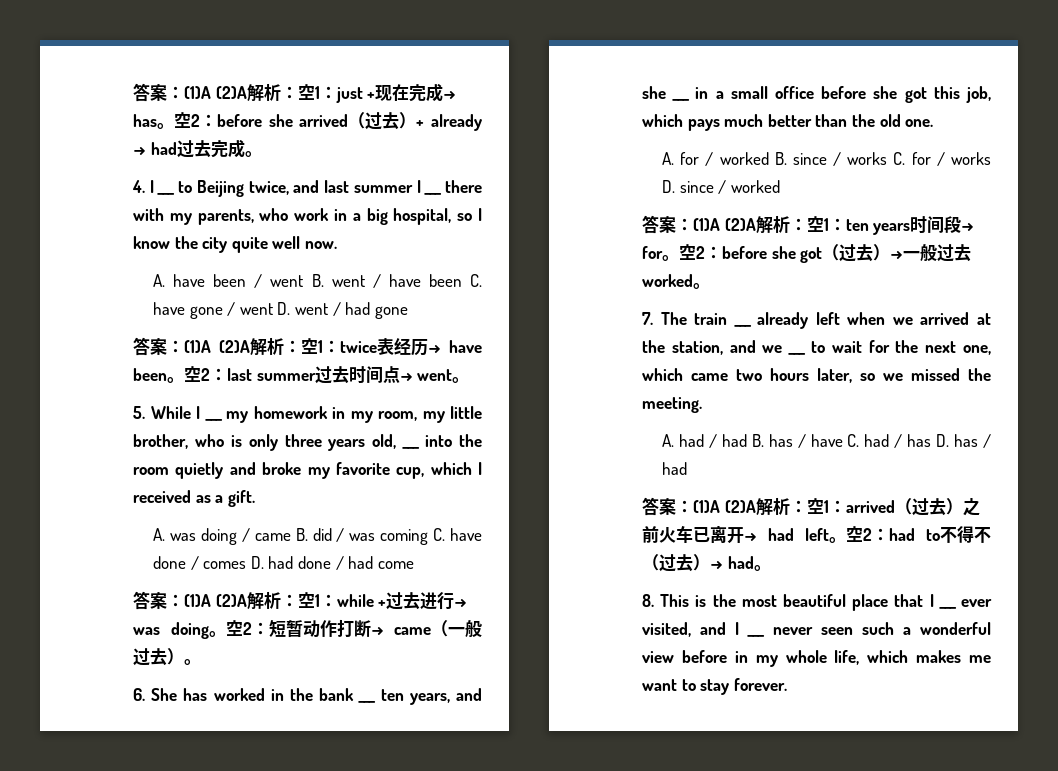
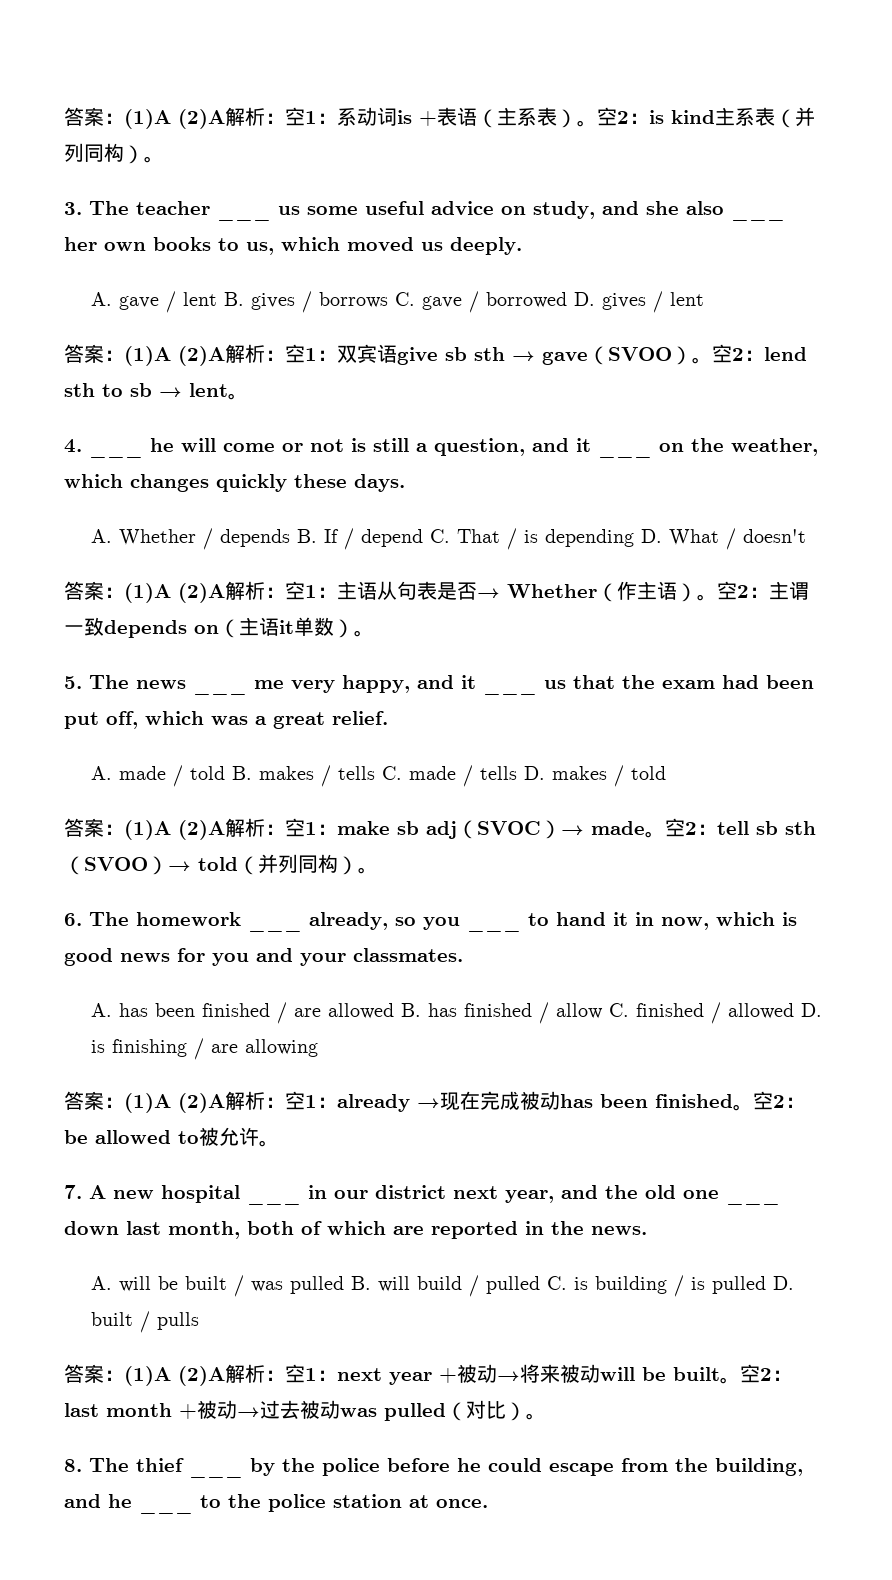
- 答案：(1)A (2)A解析：空1：just +现在完成→ has。空2：before she arrived（过去）+ already → had过去完成。
- 4. I ___ to Beijing twice, and last summer I ___ there with my parents, who work in a big hospital, so I know the city quite well now.
- A. have been / went B. went / have been C. have gone / went D. went / had gone
- 答案：(1)A (2)A解析：空1：twice表经历→ have been。空2：last summer过去时间点→ went。
- 5. While I ___ my homework in my room, my little brother, who is only three years old, ___ into the room quietly and broke my favorite cup, which I received as a gift.
- A. was doing / came B. did / was coming C. have done / comes D. had done / had come
- 答案：(1)A (2)A解析：空1：while +过去进行→ was doing。空2：短暂动作打断→ came（一般过去）。
- 6. She has worked in the bank ___ ten years, and she ___ in a small office before she got this job, which pays much better than the old one.
- A. for / worked B. since / works C. for / works D. since / worked
- 答案：(1)A (2)A解析：空1：ten years时间段→ for。空2：before she got（过去）→一般过去worked。
- 7. The train ___ already left when we arrived at the station, and we ___ to wait for the next one, which came two hours later, so we missed the meeting.
- A. had / had B. has / have C. had / has D. has / had
- 答案：(1)A (2)A解析：空1：arrived（过去）之前火车已离开→ had left。空2：had to不得不（过去）→ had。
- 8. This is the most beautiful place that I ___ ever visited, and I ___ never seen such a wonderful view before in my whole life, which makes me want to stay forever.
+ 答案：(1)A (2)A解析：空1：系动词is +表语（主系表）。空2：is kind主系表（并列同构）。
+ 3. The teacher ___ us some useful advice on study, and she also ___ her own books to us, which moved us deeply.
+ A. gave / lent B. gives / borrows C. gave / borrowed D. gives / lent
+ 答案：(1)A (2)A解析：空1：双宾语give sb sth → gave（SVOO）。空2：lend sth to sb → lent。
+ 4. ___ he will come or not is still a question, and it ___ on the weather, which changes quickly these days.
+ A. Whether / depends B. If / depend C. That / is depending D. What / doesn't
+ 答案：(1)A (2)A解析：空1：主语从句表是否→ Whether（作主语）。空2：主谓一致depends on（主语it单数）。
+ 5. The news ___ me very happy, and it ___ us that the exam had been put off, which was a great relief.
+ A. made / told B. makes / tells C. made / tells D. makes / told
+ 答案：(1)A (2)A解析：空1：make sb adj（SVOC）→ made。空2：tell sb sth（SVOO）→ told（并列同构）。
+ 6. The homework ___ already, so you ___ to hand it in now, which is good news for you and your classmates.
+ A. has been finished / are allowed B. has finished / allow C. finished / allowed D. is finishing / are allowing
+ 答案：(1)A (2)A解析：空1：already →现在完成被动has been finished。空2：be allowed to被允许。
+ 7. A new hospital ___ in our district next year, and the old one ___ down last month, both of which are reported in the news.
+ A. will be built / was pulled B. will build / pulled C. is building / is pulled D. built / pulls
+ 答案：(1)A (2)A解析：空1：next year +被动→将来被动will be built。空2：last month +被动→过去被动was pulled（对比）。
+ 8. The thief ___ by the police before he could escape from the building, and he ___ to the police station at once.

